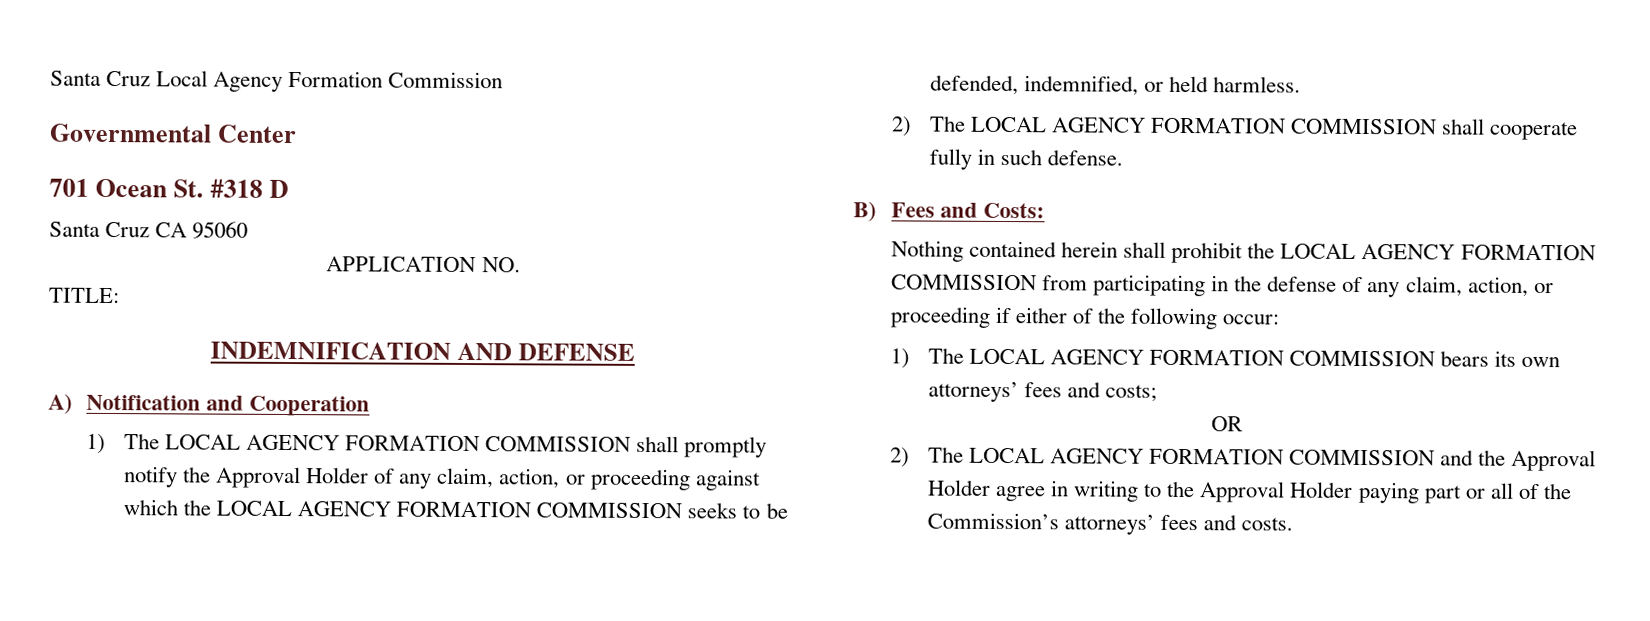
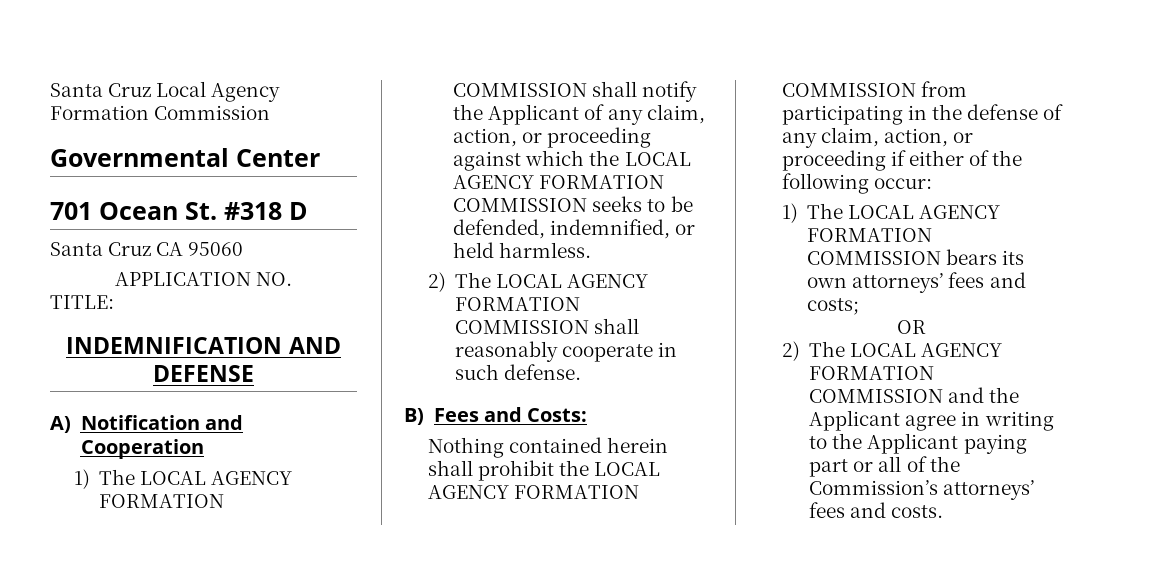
- 1) The LOCAL AGENCY FORMATION COMMISSION shall promptly notify the Approval Holder of any claim, action, or proceeding against which the LOCAL AGENCY FORMATION COMMISSION seeks to be defended, indemnified, or held harmless.
+ 1) The LOCAL AGENCY FORMATION COMMISSION shall notify the Applicant of any claim, action, or proceeding against which the LOCAL AGENCY FORMATION COMMISSION seeks to be defended, indemnified, or held harmless.
- 2) The LOCAL AGENCY FORMATION COMMISSION shall cooperate fully in such defense.
+ 2) The LOCAL AGENCY FORMATION COMMISSION shall reasonably cooperate in such defense.
- 2) The LOCAL AGENCY FORMATION COMMISSION and the Approval Holder agree in writing to the Approval Holder paying part or all of the Commission’s attorneys’ fees and costs.
+ 2) The LOCAL AGENCY FORMATION COMMISSION and the Applicant agree in writing to the Applicant paying part or all of the Commission’s attorneys’ fees and costs.

